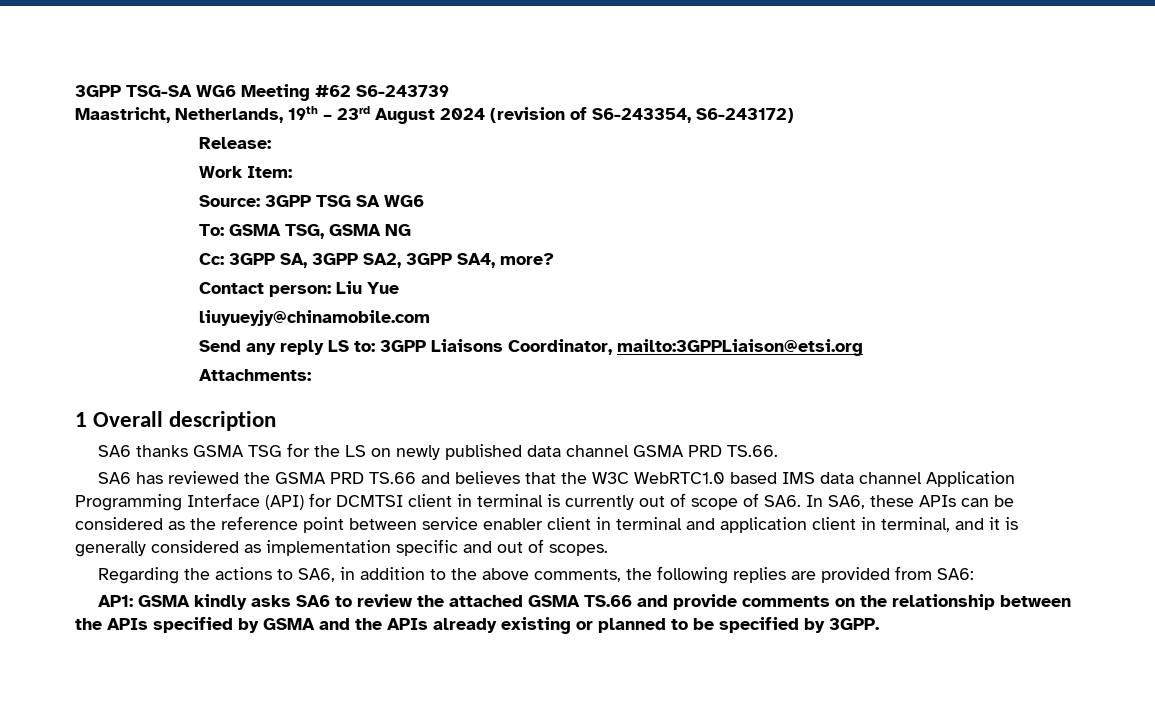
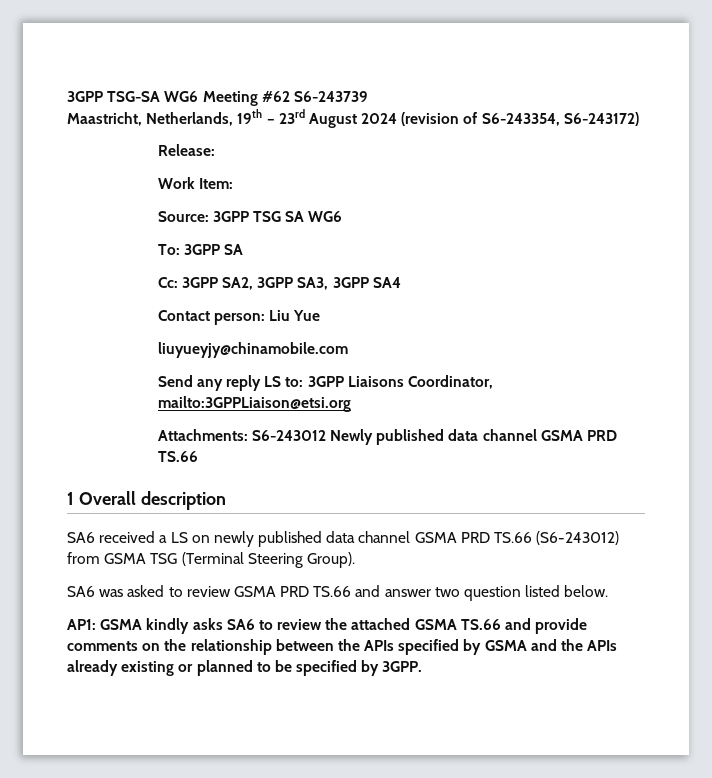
- To: GSMA TSG, GSMA NG
- Cc: 3GPP SA, 3GPP SA2, 3GPP SA4, more?
+ To: 3GPP SA
+ Cc: 3GPP SA2, 3GPP SA3, 3GPP SA4
- Attachments:
+ Attachments: S6-243012 Newly published data channel GSMA PRD TS.66
- SA6 thanks GSMA TSG for the LS on newly published data channel GSMA PRD TS.66.
- SA6 has reviewed the GSMA PRD TS.66 and believes that the W3C WebRTC1.0 based IMS data channel Application Programming Interface (API) for DCMTSI client in terminal is currently out of scope of SA6. In SA6, these APIs can be considered as the reference point between service enabler client in terminal and application client in terminal, and it is generally considered as implementation specific and out of scopes.
- Regarding the actions to SA6, in addition to the above comments, the following replies are provided from SA6:
+ SA6 received a LS on newly published data channel GSMA PRD TS.66 (S6-243012) from GSMA TSG (Terminal Steering Group).
+ SA6 was asked to review GSMA PRD TS.66 and answer two question listed below.

